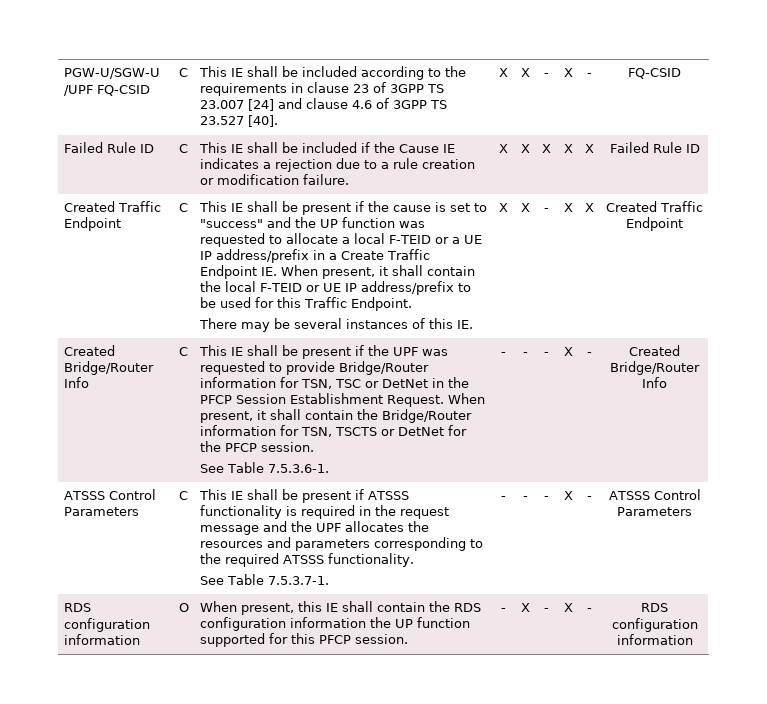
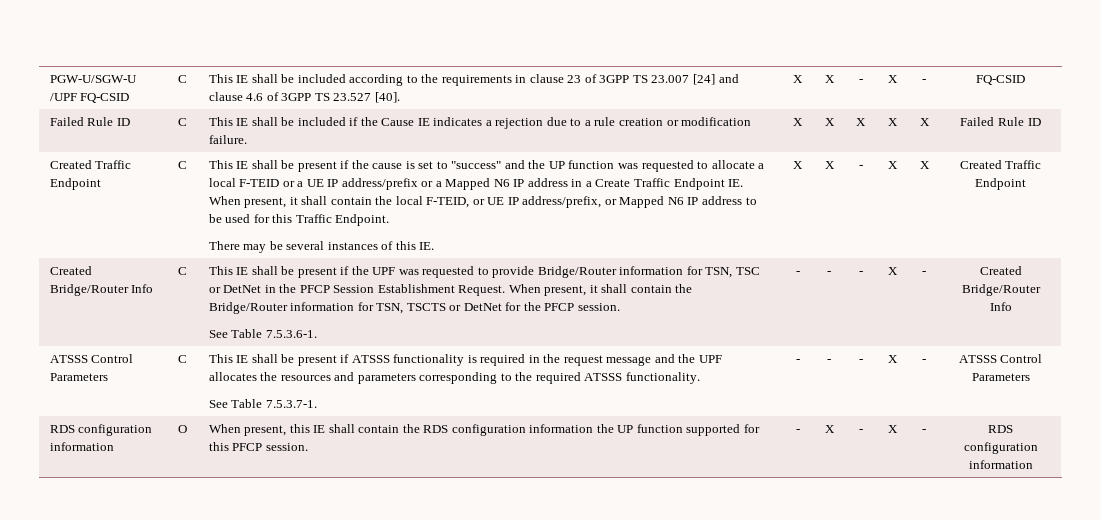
- This IE shall be present if the cause is set to "success" and the UP function was requested to allocate a local F-TEID or a UE IP address/prefix in a Create Traffic Endpoint IE. When present, it shall contain the local F-TEID or UE IP address/prefix to be used for this Traffic Endpoint.
+ This IE shall be present if the cause is set to "success" and the UP function was requested to allocate a local F-TEID or a UE IP address/prefix or a Mapped N6 IP address in a Create Traffic Endpoint IE. When present, it shall contain the local F-TEID, or UE IP address/prefix, or Mapped N6 IP address to be used for this Traffic Endpoint.

